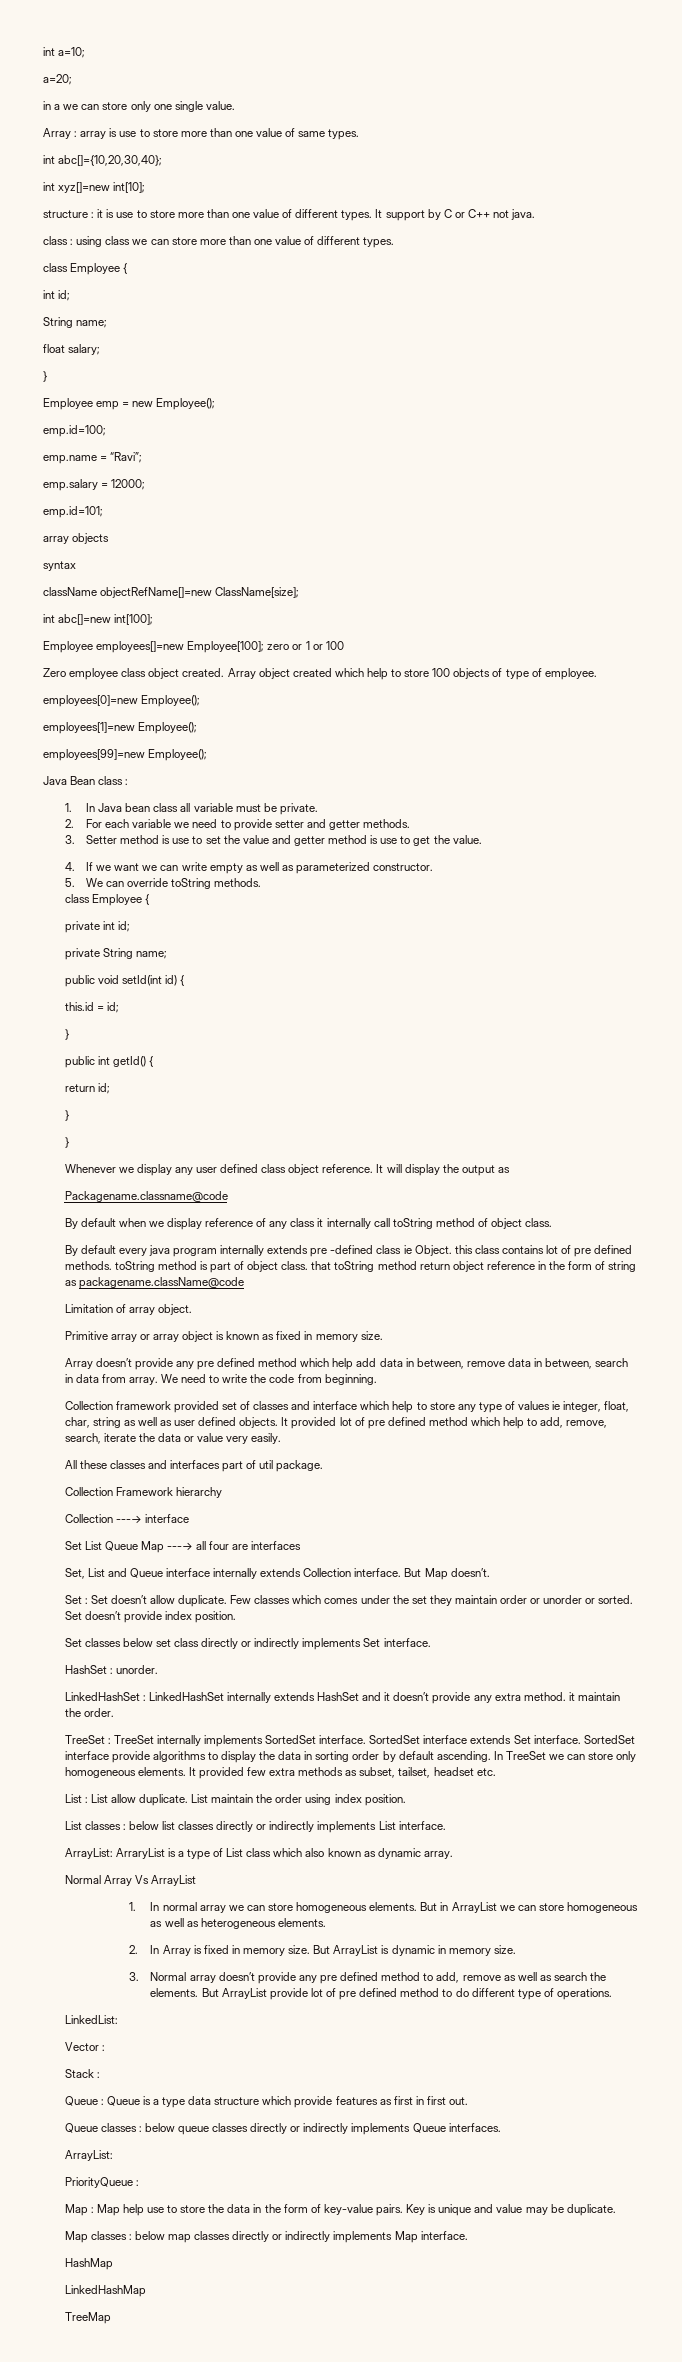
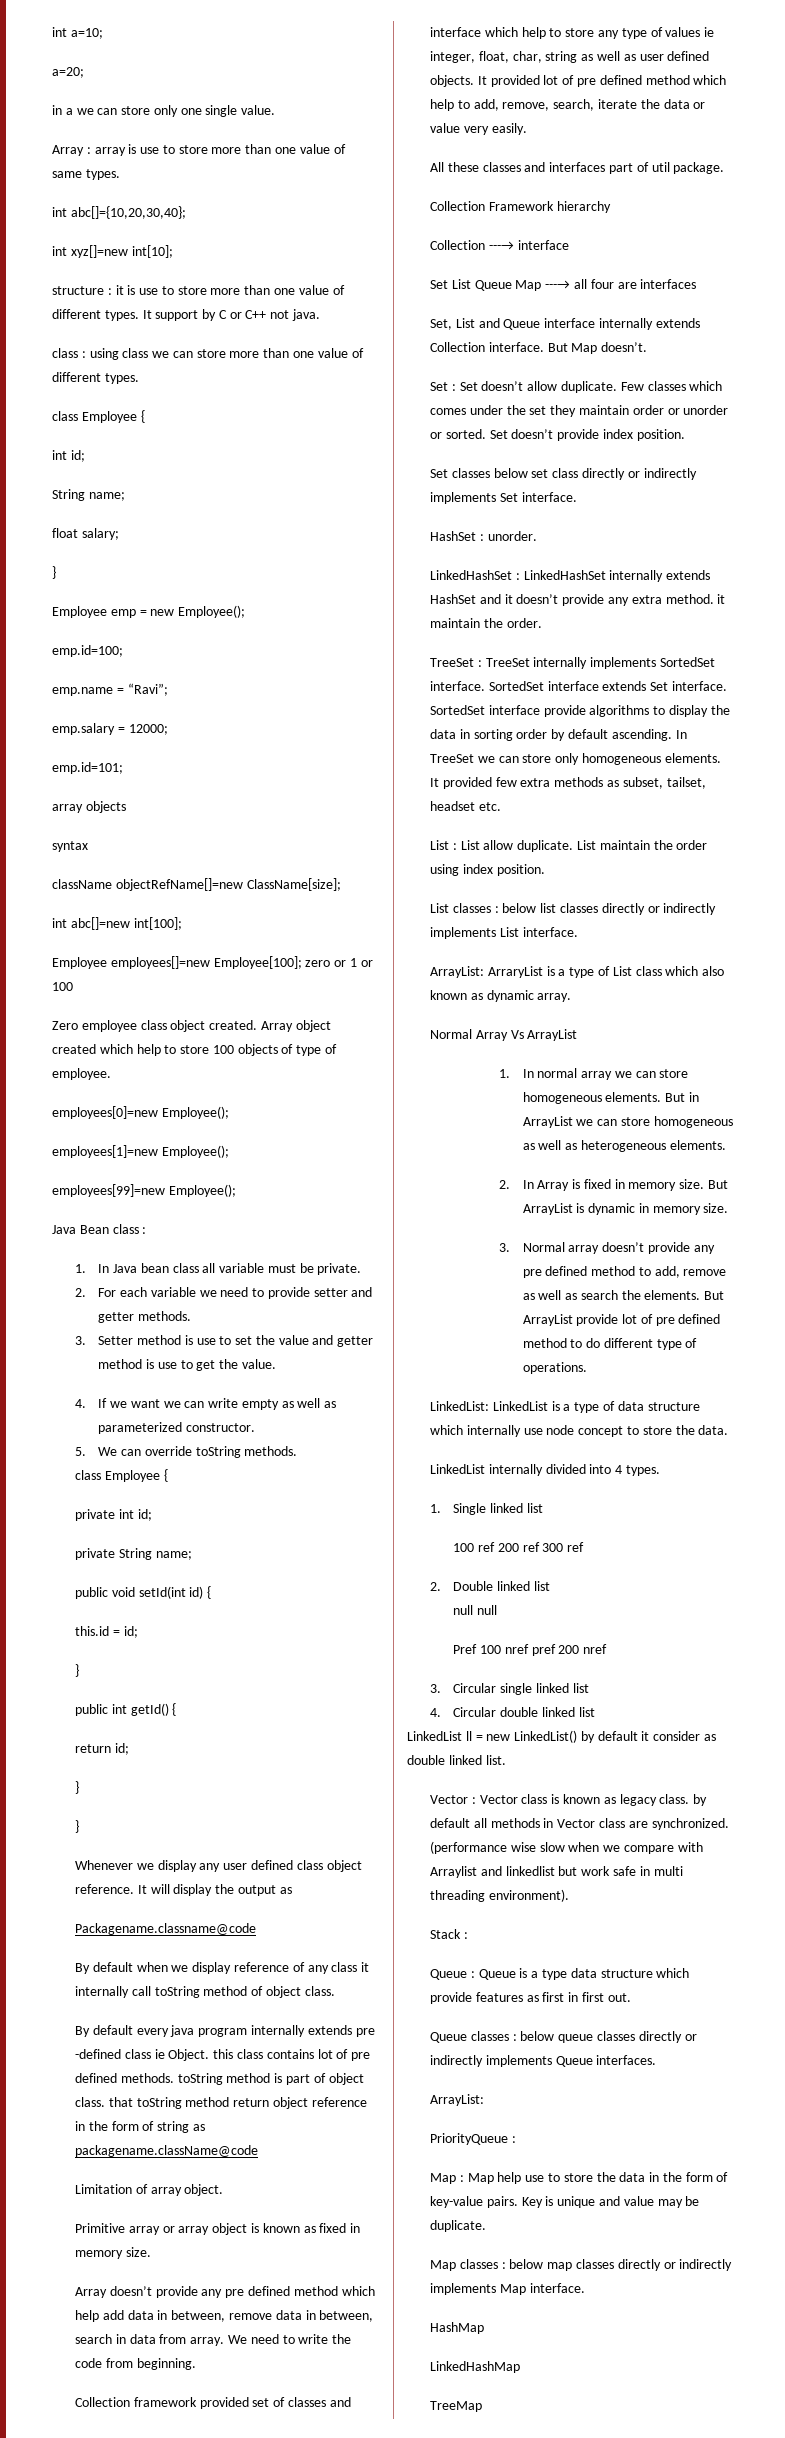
- LinkedList:
- Vector :
+ LinkedList: LinkedList is a type of data structure which internally use node concept to store the data.
+ LinkedList internally divided into 4 types.
+ 1. Single linked list
+ 100 ref 200 ref 300 ref
+ 2. Double linked list
+ null null
+ Pref 100 nref pref 200 nref
+ 3. Circular single linked list
+ 4. Circular double linked list
+ LinkedList ll = new LinkedList() by default it consider as double linked list.
+ Vector : Vector class is known as legacy class. by default all methods in Vector class are synchronized. (performance wise slow when we compare with Arraylist and linkedlist but work safe in multi threading environment).

